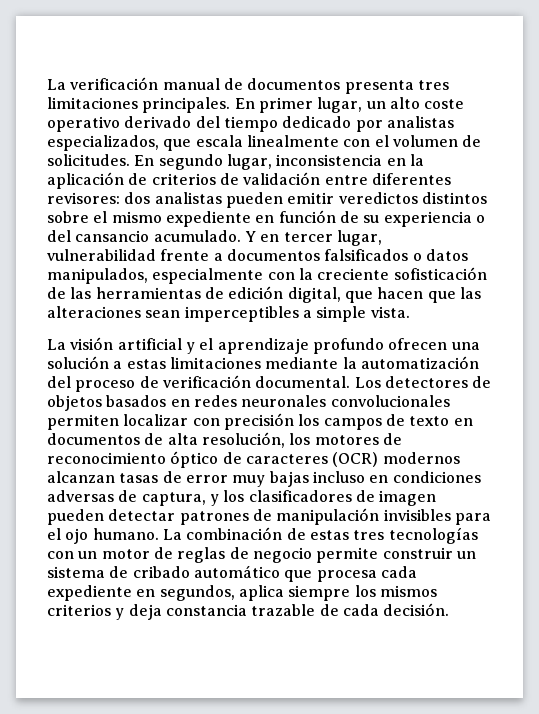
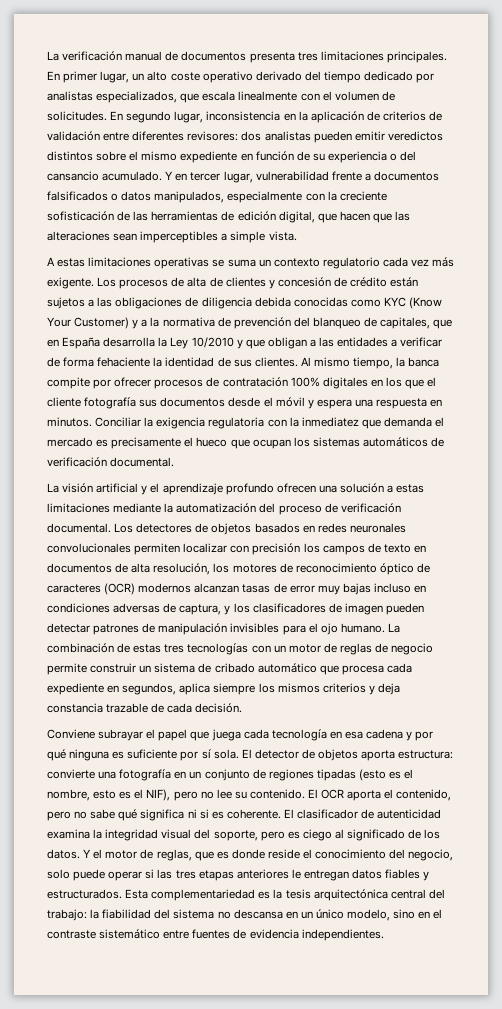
+ A estas limitaciones operativas se suma un contexto regulatorio cada vez más exigente. Los procesos de alta de clientes y concesión de crédito están sujetos a las obligaciones de diligencia debida conocidas como KYC (Know Your Customer) y a la normativa de prevención del blanqueo de capitales, que en España desarrolla la Ley 10/2010 y que obligan a las entidades a verificar de forma fehaciente la identidad de sus clientes. Al mismo tiempo, la banca compite por ofrecer procesos de contratación 100% digitales en los que el cliente fotografía sus documentos desde el móvil y espera una respuesta en minutos. Conciliar la exigencia regulatoria con la inmediatez que demanda el mercado es precisamente el hueco que ocupan los sistemas automáticos de verificación documental.
+ Conviene subrayar el papel que juega cada tecnología en esa cadena y por qué ninguna es suficiente por sí sola. El detector de objetos aporta estructura: convierte una fotografía en un conjunto de regiones tipadas (esto es el nombre, esto es el NIF), pero no lee su contenido. El OCR aporta el contenido, pero no sabe qué significa ni si es coherente. El clasificador de autenticidad examina la integridad visual del soporte, pero es ciego al significado de los datos. Y el motor de reglas, que es donde reside el conocimiento del negocio, solo puede operar si las tres etapas anteriores le entregan datos fiables y estructurados. Esta complementariedad es la tesis arquitectónica central del trabajo: la fiabilidad del sistema no descansa en un único modelo, sino en el contraste sistemático entre fuentes de evidencia independientes.

